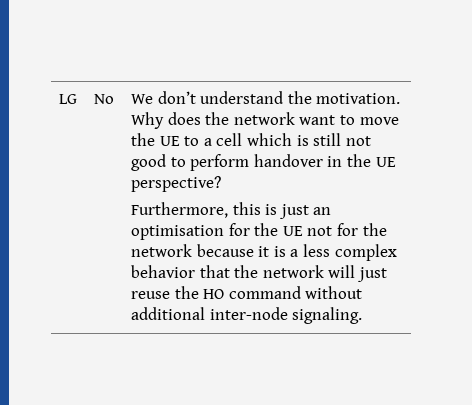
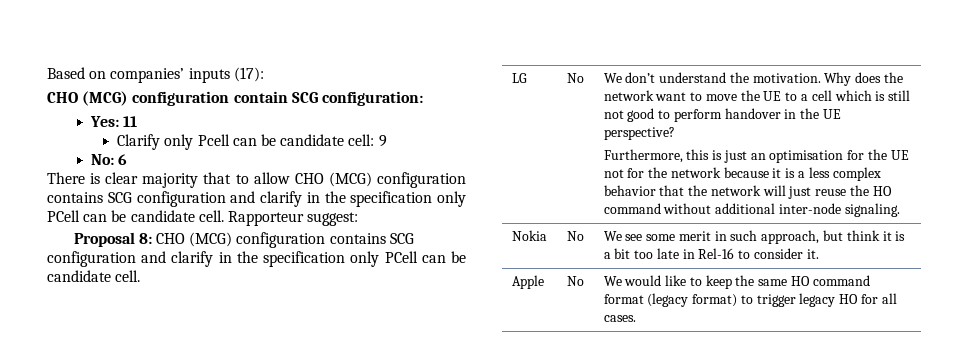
+ Based on companies’ inputs (17):
+ CHO (MCG) configuration contain SCG configuration:
+ Yes: 11
+ Clarify only Pcell can be candidate cell: 9
+ No: 6
+ There is clear majority that to allow CHO (MCG) configuration contains SCG configuration and clarify in the specification only PCell can be candidate cell. Rapporteur suggest:
+ Proposal 8: CHO (MCG) configuration contains SCG configuration and clarify in the specification only PCell can be candidate cell.
+ Nokia | No | We see some merit in such approach, but think it is a bit too late in Rel-16 to consider it.
+ Apple | No | We would like to keep the same HO command format (legacy format) to trigger legacy HO for all cases.

